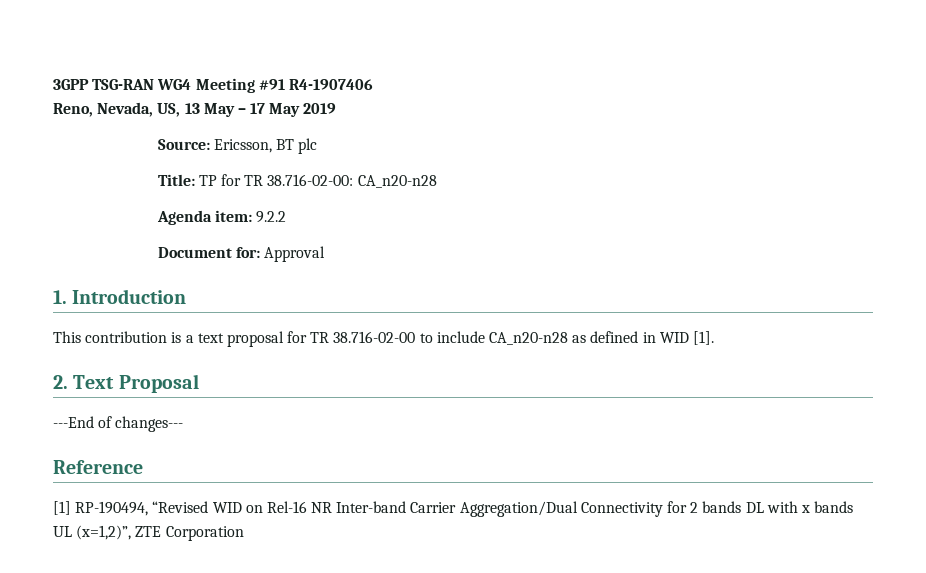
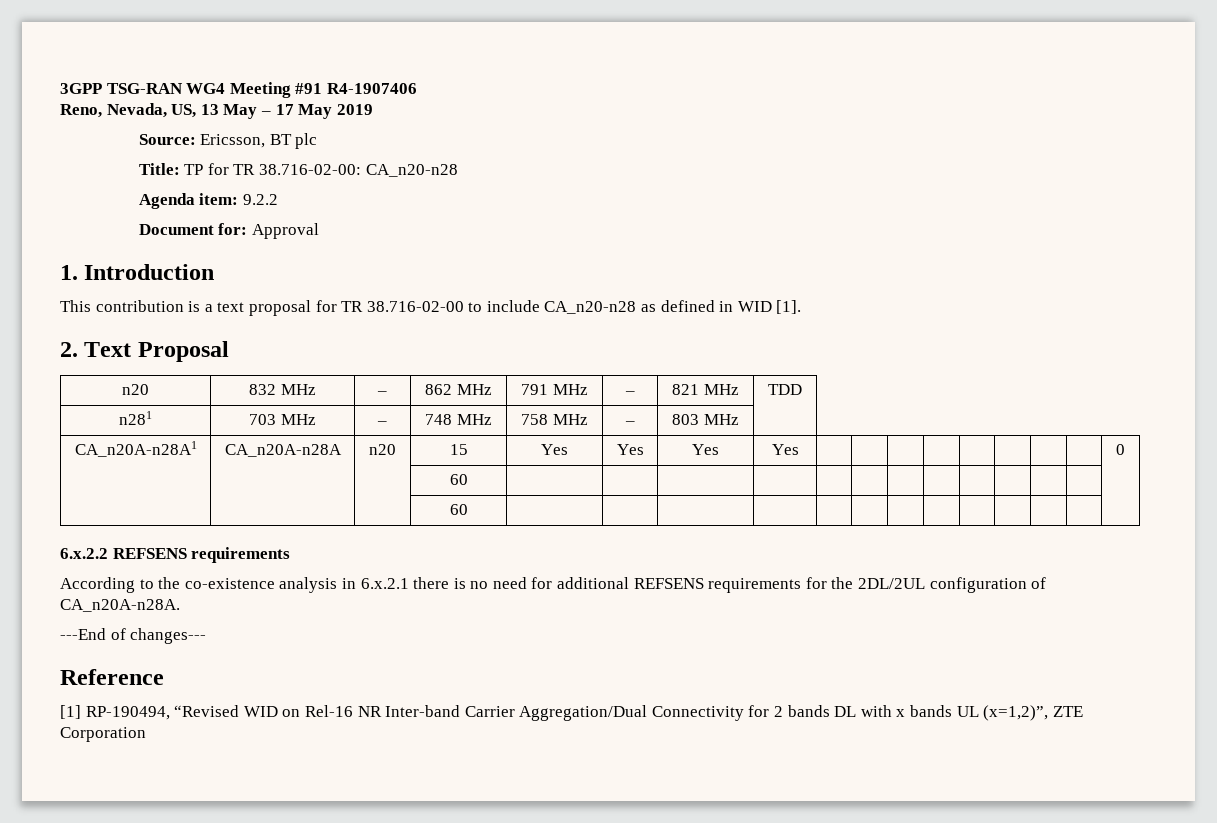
+ n20 | 832 MHz | – | 862 MHz | 791 MHz | – | 821 MHz | TDD
+ n281 | 703 MHz | – | 748 MHz | 758 MHz | – | 803 MHz |
+ CA_n20A-n28A1 | CA_n20A-n28A | n20 | 15 | Yes | Yes | Yes | Yes | | | | | | | | | 0
+ | | | 60 | | | | | | | | | | | | |
+ | | | 60 | | | | | | | | | | | | |
+ 6.x.2.2 REFSENS requirements
+ According to the co-existence analysis in 6.x.2.1 there is no need for additional REFSENS requirements for the 2DL/2UL configuration of CA_n20A-n28A.

